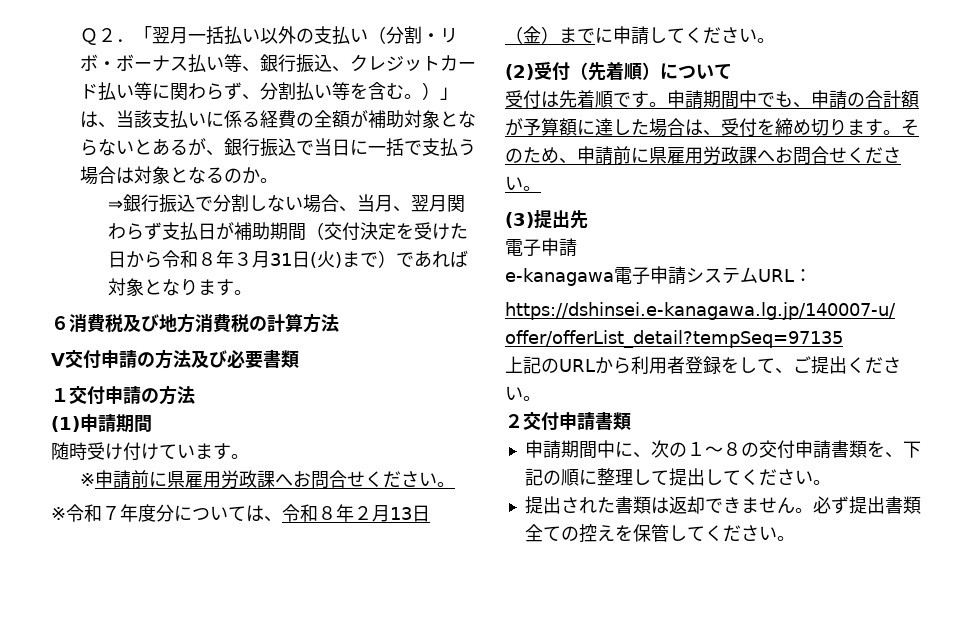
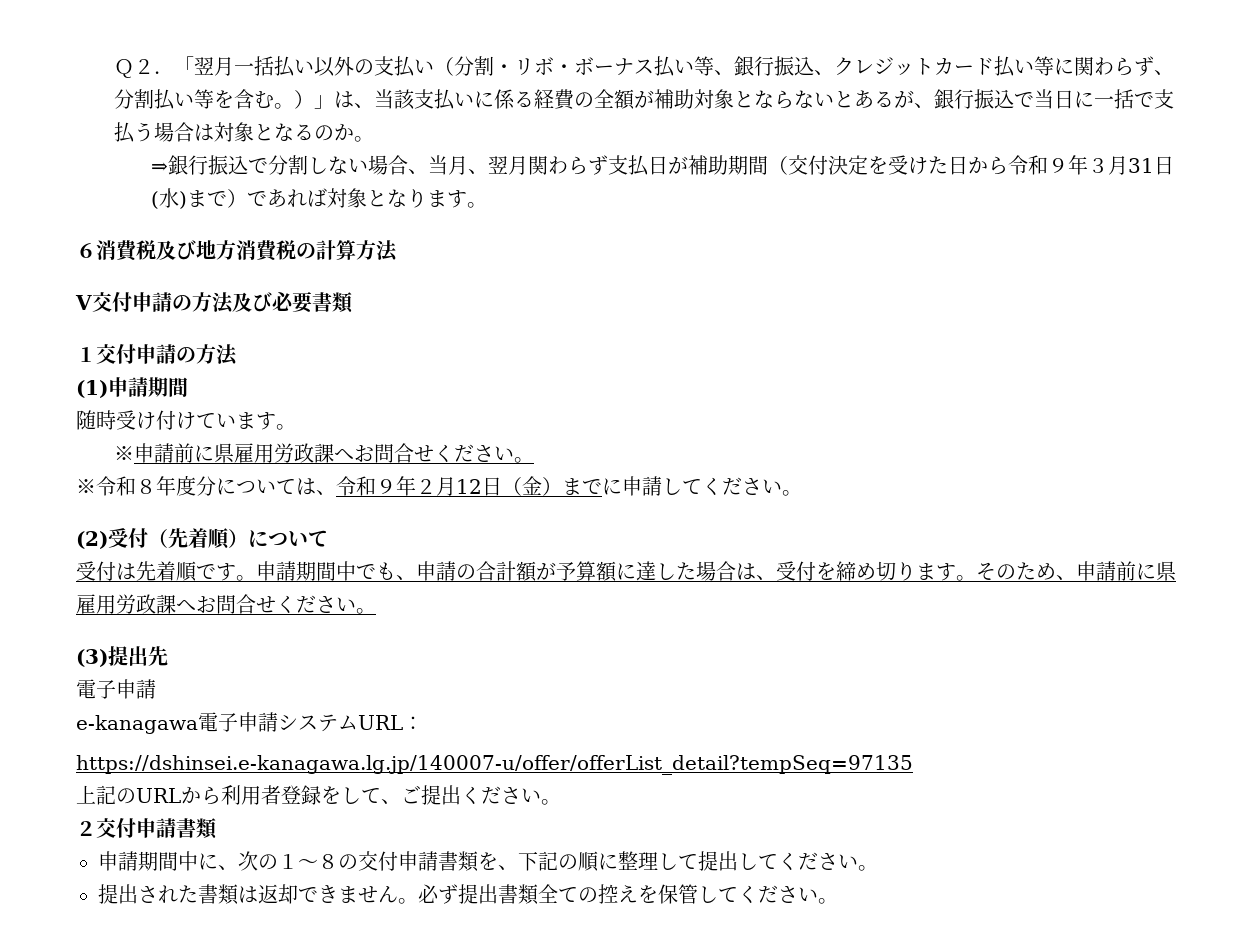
- ⇒銀行振込で分割しない場合、当月、翌月関わらず支払日が補助期間（交付決定を受けた日から令和８年３月31日(火)まで）であれば対象となります。
+ ⇒銀行振込で分割しない場合、当月、翌月関わらず支払日が補助期間（交付決定を受けた日から令和９年３月31日(水)まで）であれば対象となります。
- ※令和７年度分については、令和８年２月13日（金）までに申請してください。
+ ※令和８年度分については、令和９年２月12日（金）までに申請してください。

